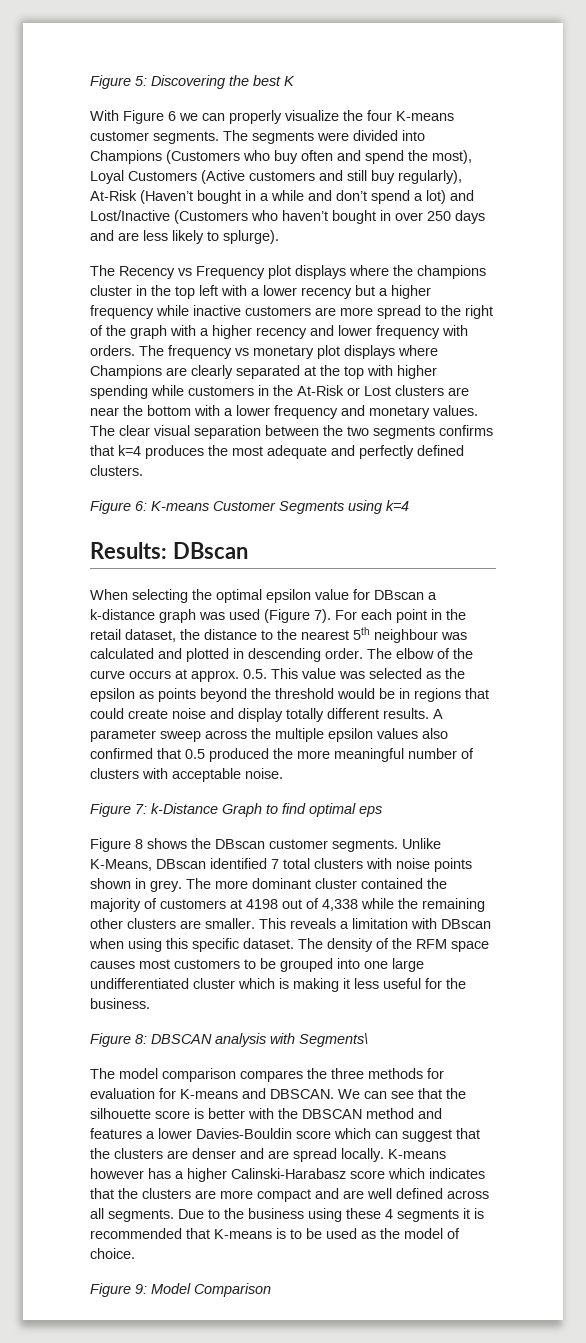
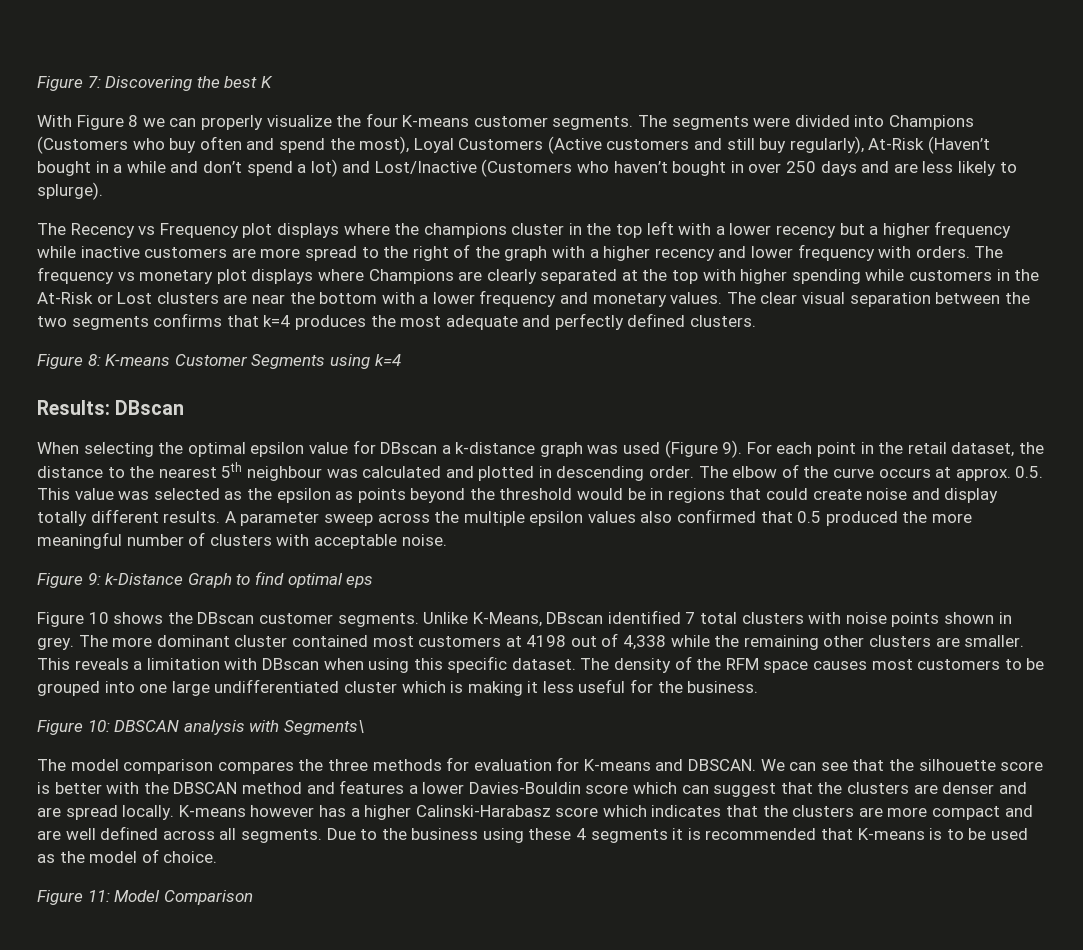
- Figure 5: Discovering the best K
+ Figure 7: Discovering the best K
- With Figure 6 we can properly visualize the four K-means customer segments.
+ With Figure 8 we can properly visualize the four K-means customer segments.
- Figure 6: K-means Customer Segments using k=4
+ Figure 8: K-means Customer Segments using k=4
- When selecting the optimal epsilon value for DBscan a k-distance graph was used (Figure 7).
+ When selecting the optimal epsilon value for DBscan a k-distance graph was used (Figure 9).
- Figure 7: k-Distance Graph to find optimal eps
+ Figure 9: k-Distance Graph to find optimal eps
- Figure 8 shows the DBscan customer segments.
+ Figure 10 shows the DBscan customer segments.
- The more dominant cluster contained the majority of customers at 4198 out of 4,338 while the remaining other clusters are smaller.
+ The more dominant cluster contained most customers at 4198 out of 4,338 while the remaining other clusters are smaller.
- Figure 8: DBSCAN analysis with Segments\
+ Figure 10: DBSCAN analysis with Segments\
- Figure 9: Model Comparison
+ Figure 11: Model Comparison

